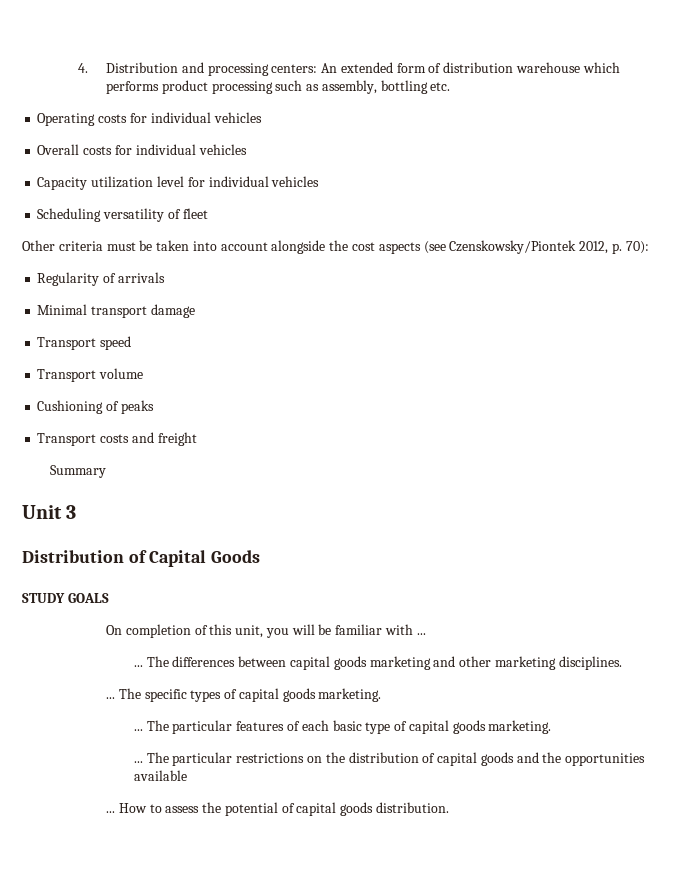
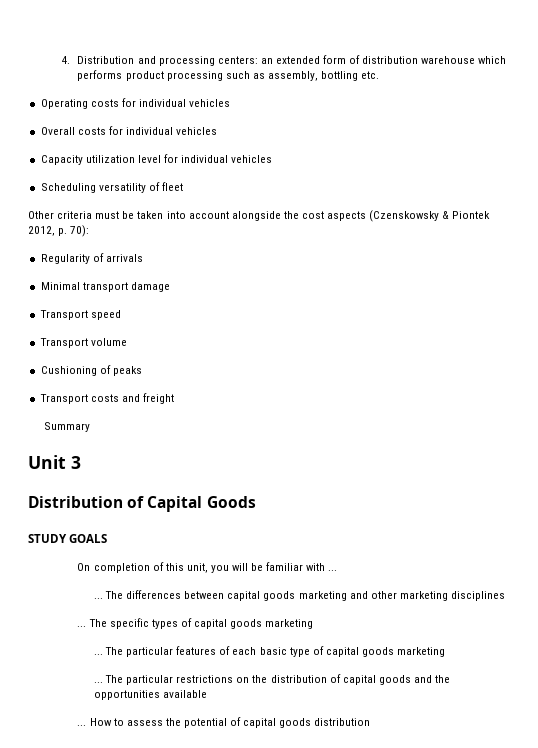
- 4. Distribution and processing centers: An extended form of distribution warehouse which performs product processing such as assembly, bottling etc.
+ 4. Distribution and processing centers: an extended form of distribution warehouse which performs product processing such as assembly, bottling etc.
- Other criteria must be taken into account alongside the cost aspects (see Czenskowsky/Piontek 2012, p. 70):
+ Other criteria must be taken into account alongside the cost aspects (Czenskowsky & Piontek 2012, p. 70):
- The differences between capital goods marketing and other marketing disciplines.
+ The differences between capital goods marketing and other marketing disciplines
- The specific types of capital goods marketing.
+ The specific types of capital goods marketing
- The particular features of each basic type of capital goods marketing.
+ The particular features of each basic type of capital goods marketing
- How to assess the potential of capital goods distribution.
+ How to assess the potential of capital goods distribution

